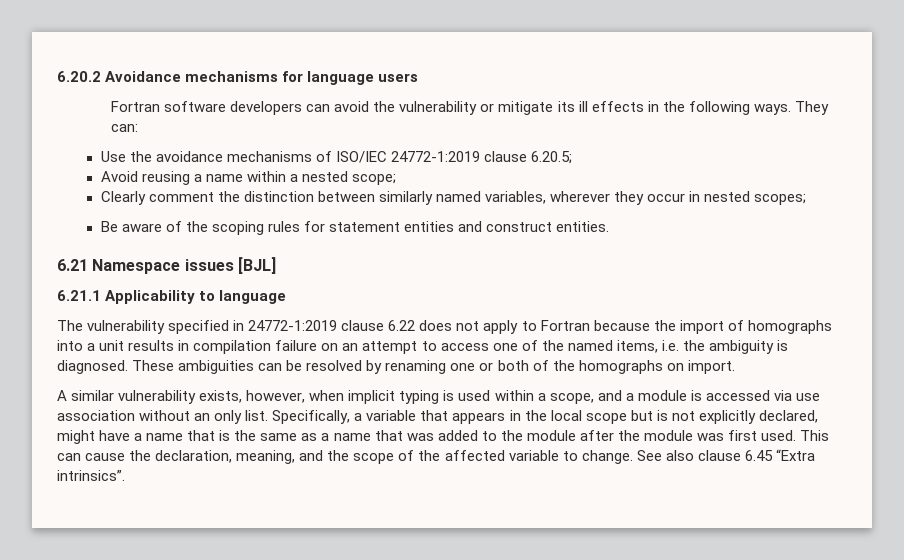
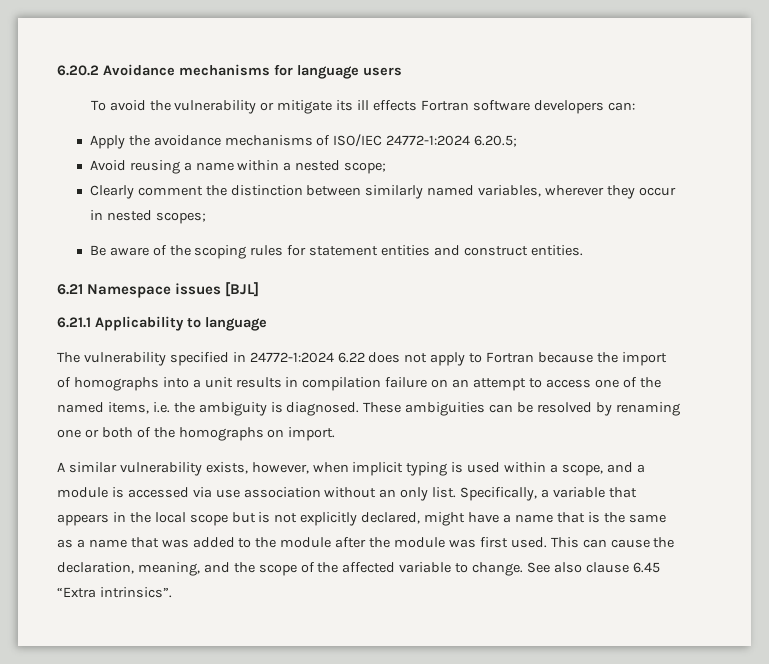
- Fortran software developers can avoid the vulnerability or mitigate its ill effects in the following ways. They can:
+ To avoid the vulnerability or mitigate its ill effects Fortran software developers can:
- Use the avoidance mechanisms of ISO/IEC 24772-1:2019 clause 6.20.5;
+ Apply the avoidance mechanisms of ISO/IEC 24772-1:2024 6.20.5;
- The vulnerability specified in 24772-1:2019 clause 6.22 does not apply to Fortran because the import of homographs into a unit results in compilation failure on an attempt to access one of the named items, i.e. the ambiguity is diagnosed.
+ The vulnerability specified in 24772-1:2024 6.22 does not apply to Fortran because the import of homographs into a unit results in compilation failure on an attempt to access one of the named items, i.e. the ambiguity is diagnosed.

